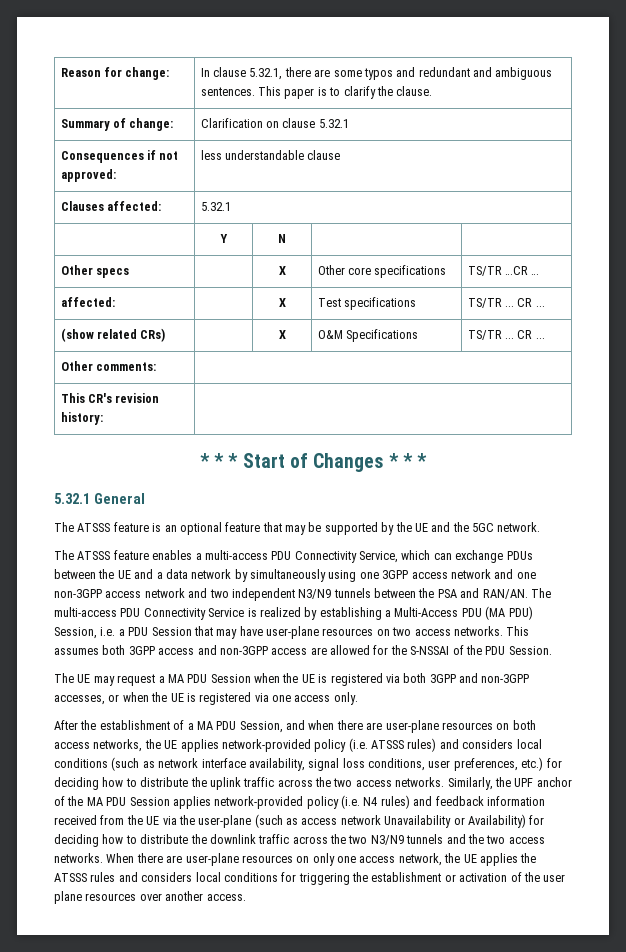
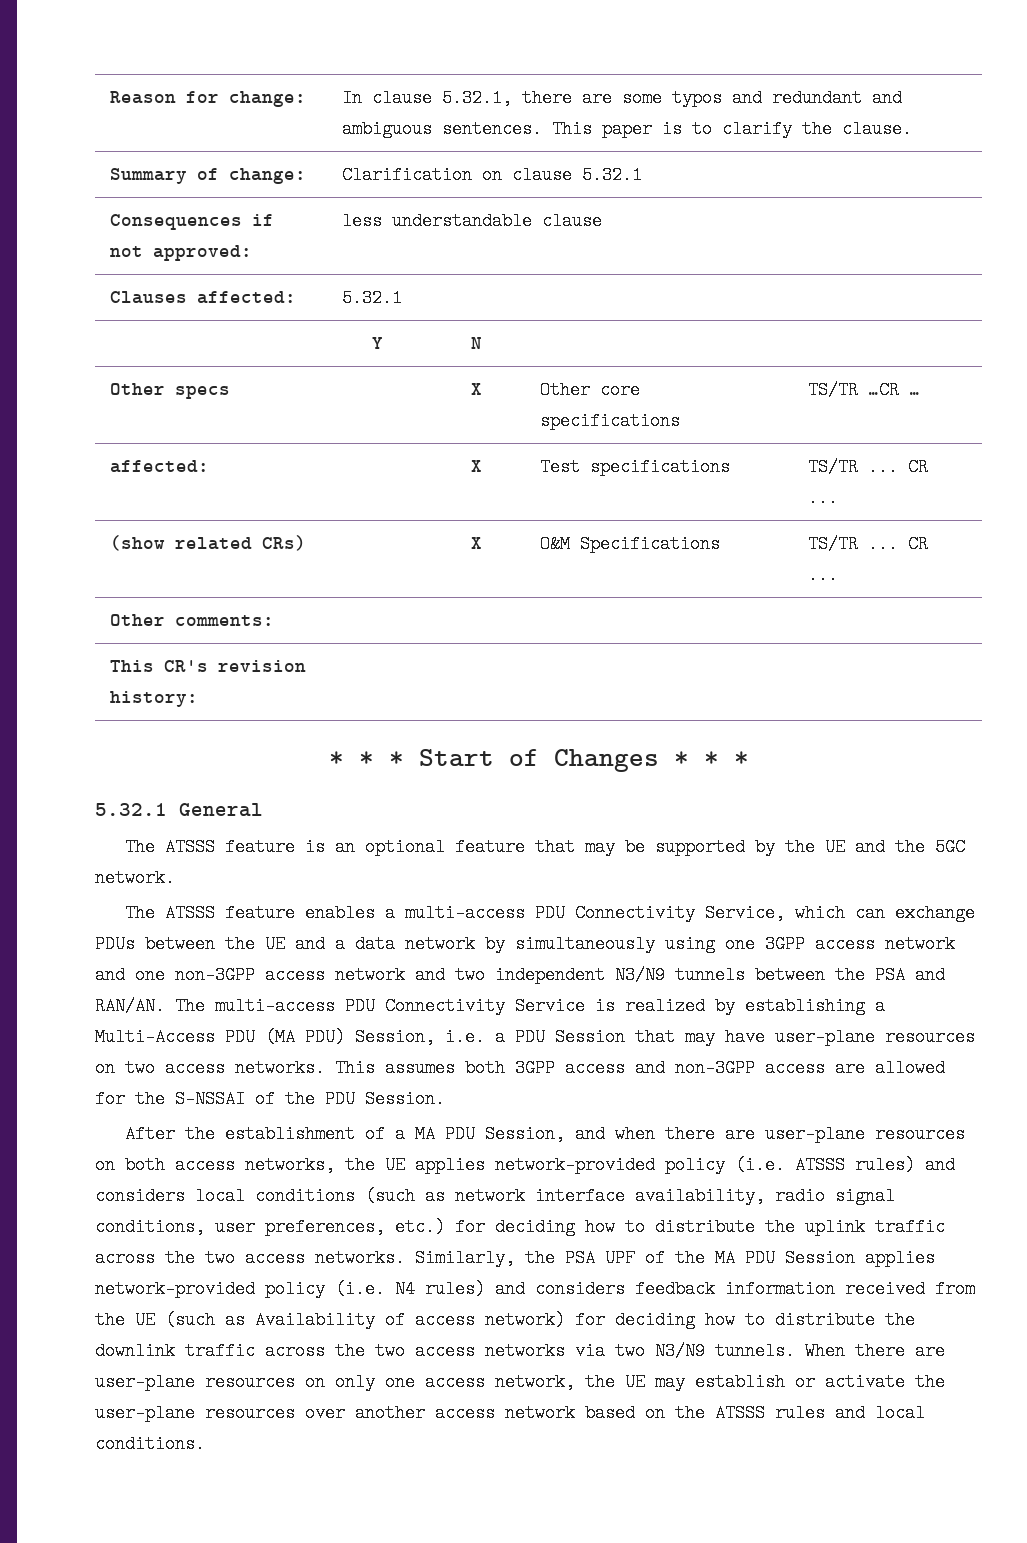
- The UE may request a MA PDU Session when the UE is registered via both 3GPP and non-3GPP accesses, or when the UE is registered via one access only.
- After the establishment of a MA PDU Session, and when there are user-plane resources on both access networks, the UE applies network-provided policy (i.e. ATSSS rules) and considers local conditions (such as network interface availability, signal loss conditions, user preferences, etc.) for deciding how to distribute the uplink traffic across the two access networks.
+ After the establishment of a MA PDU Session, and when there are user-plane resources on both access networks, the UE applies network-provided policy (i.e. ATSSS rules) and considers local conditions (such as network interface availability, radio signal conditions, user preferences, etc.) for deciding how to distribute the uplink traffic across the two access networks.
- Similarly, the UPF anchor of the MA PDU Session applies network-provided policy (i.e. N4 rules) and feedback information received from the UE via the user-plane (such as access network Unavailability or Availability) for deciding how to distribute the downlink traffic across the two N3/N9 tunnels and the two access networks.
+ Similarly, the PSA UPF of the MA PDU Session applies network-provided policy (i.e. N4 rules) and considers feedback information received from the UE (such as Availability of access network) for deciding how to distribute the downlink traffic across the two access networks via two N3/N9 tunnels.
- When there are user-plane resources on only one access network, the UE applies the ATSSS rules and considers local conditions for triggering the establishment or activation of the user plane resources over another access.
+ When there are user-plane resources on only one access network, the UE may establish or activate the user-plane resources over another access network based on the ATSSS rules and local conditions.

